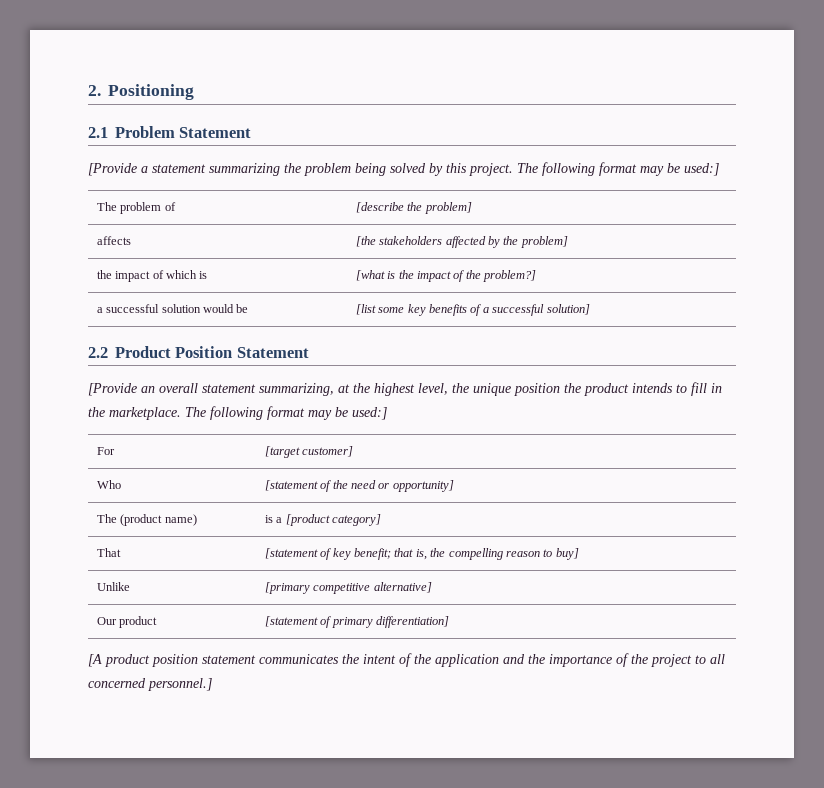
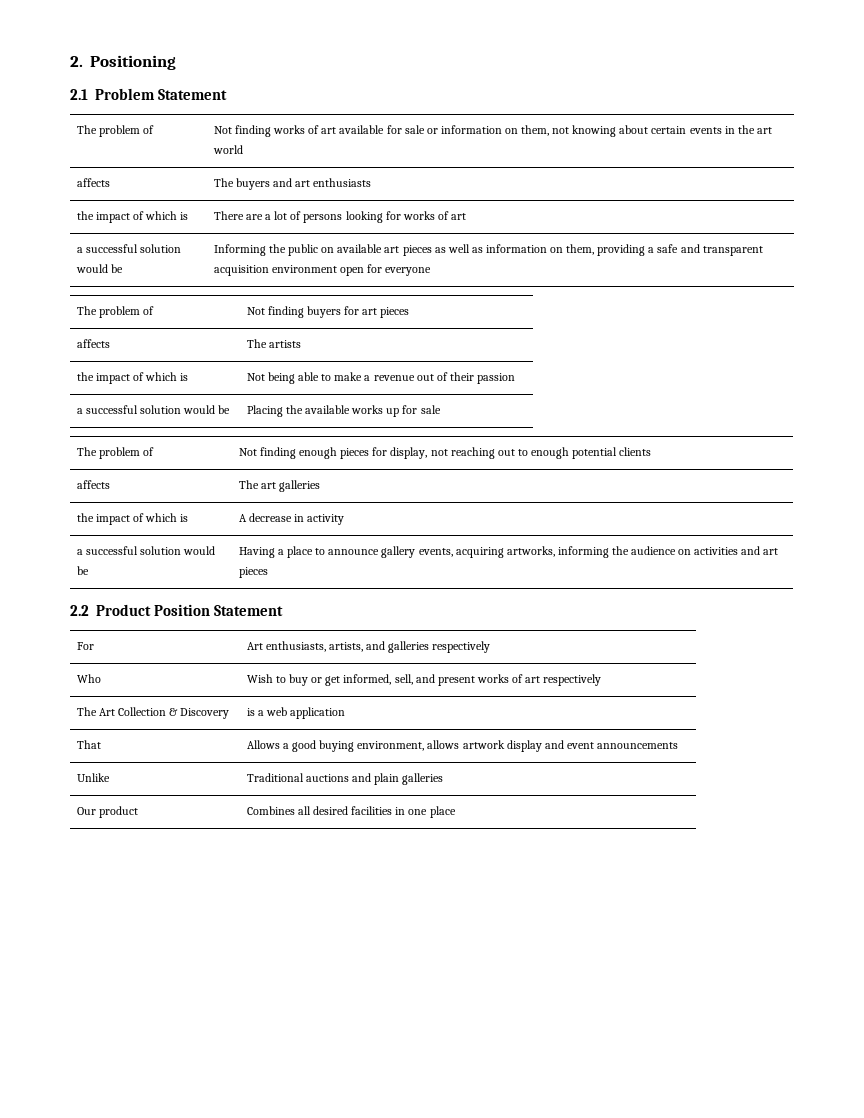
- [Provide a statement summarizing the problem being solved by this project. The following format may be used:]
- The problem of | [describe the problem]
- affects | [the stakeholders affected by the problem]
- the impact of which is | [what is the impact of the problem?]
- a successful solution would be | [list some key benefits of a successful solution]
+ The problem of | Not finding works of art available for sale or information on them, not knowing about certain events in the art world
+ affects | The buyers and art enthusiasts
+ the impact of which is | There are a lot of persons looking for works of art
+ a successful solution would be | Informing the public on available art pieces as well as information on them, providing a safe and transparent acquisition environment open for everyone
+ The problem of | Not finding buyers for art pieces
+ affects | The artists
+ the impact of which is | Not being able to make a revenue out of their passion
+ a successful solution would be | Placing the available works up for sale
+ The problem of | Not finding enough pieces for display, not reaching out to enough potential clients
+ affects | The art galleries
+ the impact of which is | A decrease in activity
+ a successful solution would be | Having a place to announce gallery events, acquiring artworks, informing the audience on activities and art pieces
  2.2 Product Position Statement
- [Provide an overall statement summarizing, at the highest level, the unique position the product intends to fill in the marketplace. The following format may be used:]
- For | [target customer]
- Who | [statement of the need or opportunity]
- The (product name) | is a [product category]
+ For | Art enthusiasts, artists, and galleries respectively
+ Who | Wish to buy or get informed, sell, and present works of art respectively
+ The Art Collection & Discovery | is a web application
- That | [statement of key benefit; that is, the compelling reason to buy]
- Unlike | [primary competitive alternative]
- Our product | [statement of primary differentiation]
- [A product position statement communicates the intent of the application and the importance of the project to all concerned personnel.]
+ That | Allows a good buying environment, allows artwork display and event announcements
+ Unlike | Traditional auctions and plain galleries
+ Our product | Combines all desired facilities in one place

